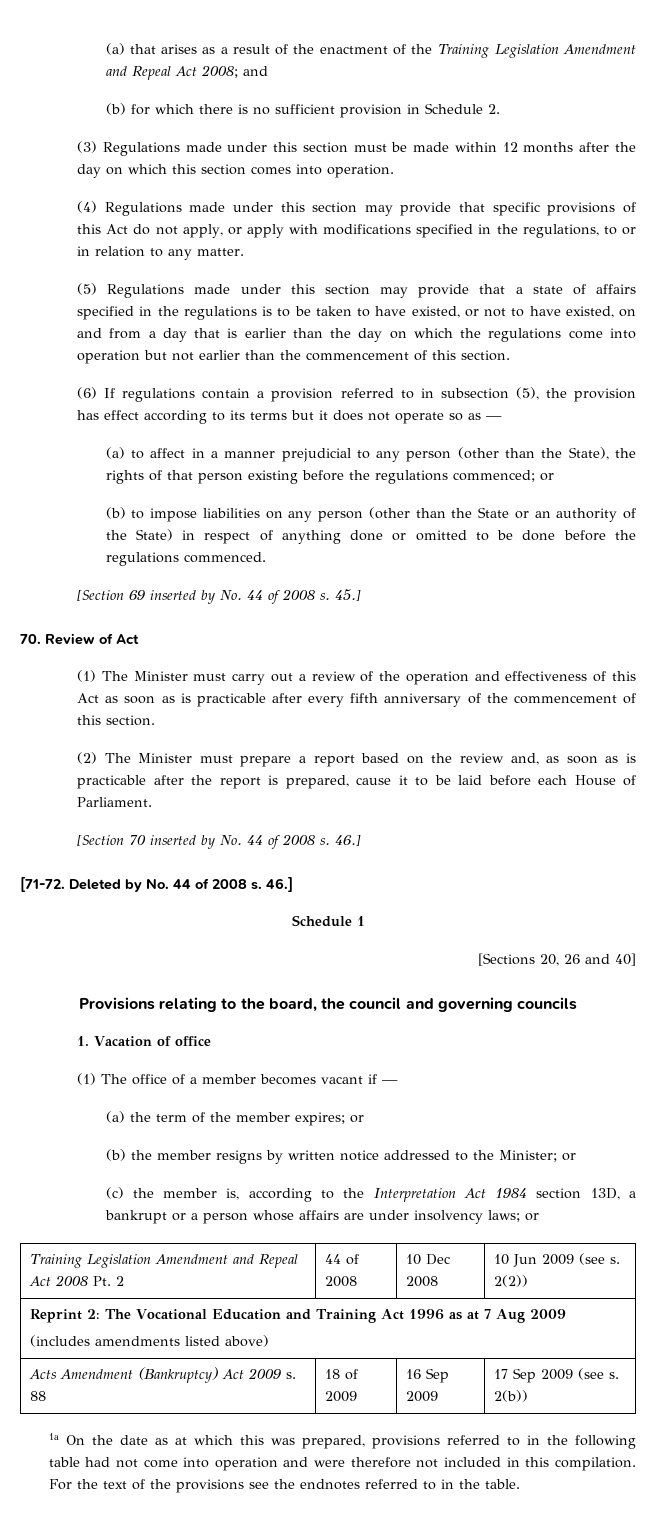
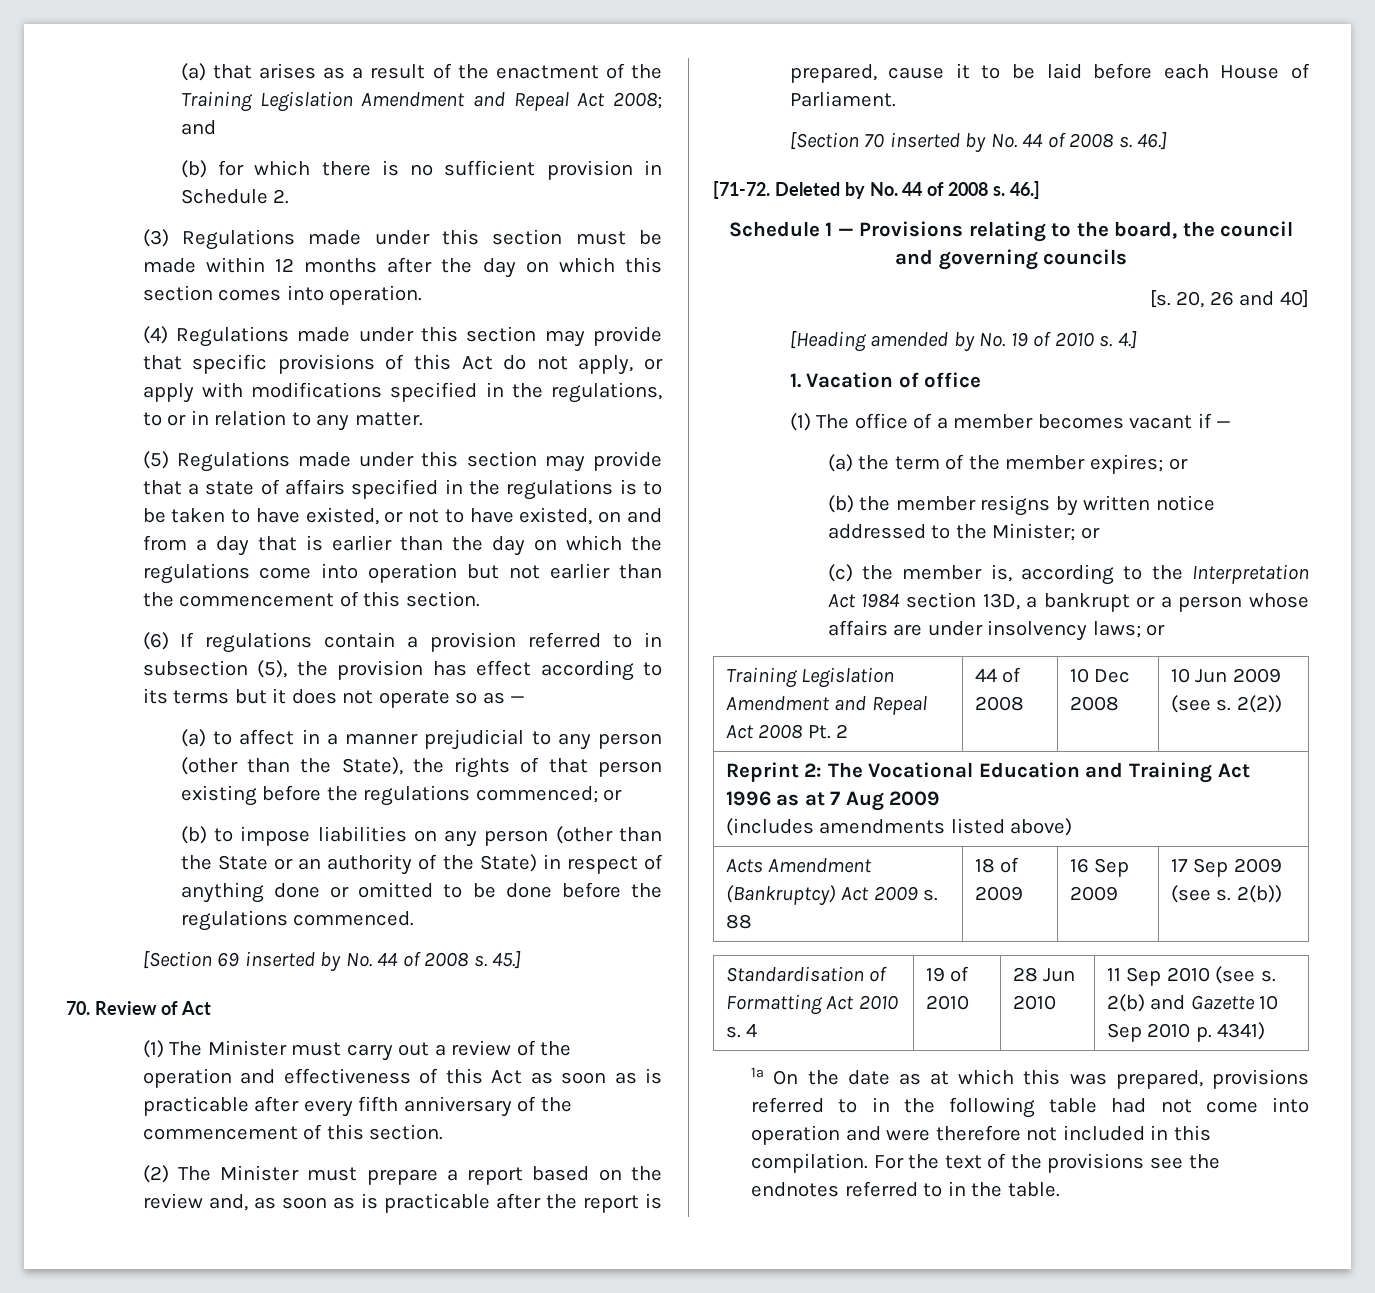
- Schedule 1
- [Sections 20, 26 and 40]
- Provisions relating to the board, the council and governing councils
+ Schedule 1 — Provisions relating to the board, the council and governing councils
+ [s. 20, 26 and 40]
+ [Heading amended by No. 19 of 2010 s. 4.]
+ Standardisation of Formatting Act 2010 s. 4 | 19 of 2010 | 28 Jun 2010 | 11 Sep 2010 (see s. 2(b) and Gazette 10 Sep 2010 p. 4341)

